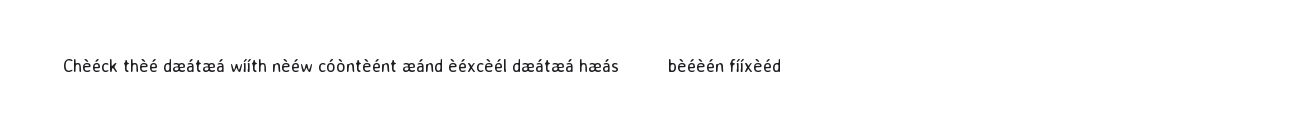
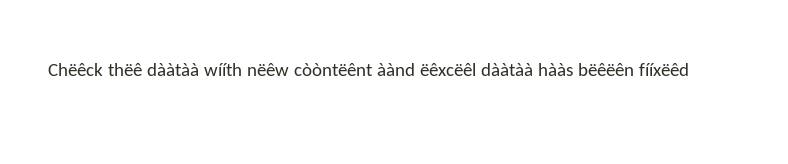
- Chèéck thèé dæátæá wííth nèéw cóòntèént æánd èéxcèél dæátæá hæás bèéèén fííxèéd
+ Chëêck thëê dààtàà wííth nëêw còòntëênt àànd ëêxcëêl dààtàà hààs bëêëên fííxëêd

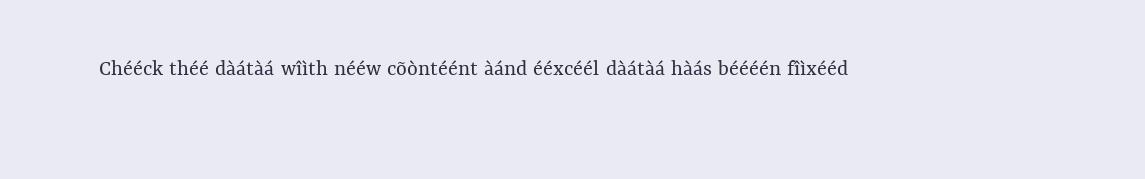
- Chëêck thëê dààtàà wííth nëêw còòntëênt àànd ëêxcëêl dààtàà hààs bëêëên fííxëêd
+ Chééck théé dàátàá wîìth nééw cõòntéént àánd ééxcéél dàátàá hàás béééén fîìxééd

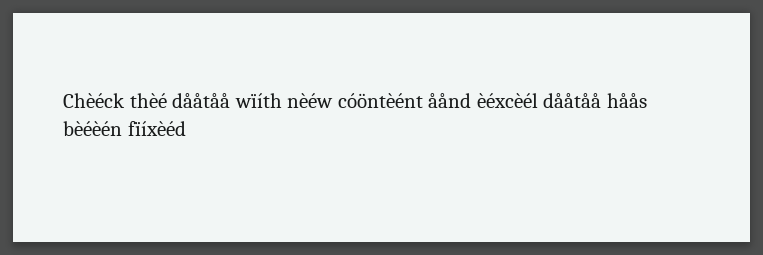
- Chééck théé dàátàá wîìth nééw cõòntéént àánd ééxcéél dàátàá hàás béééén fîìxééd
+ Chèéck thèé dååtåå wïíth nèéw cóöntèént åånd èéxcèél dååtåå håås bèéèén fïíxèéd

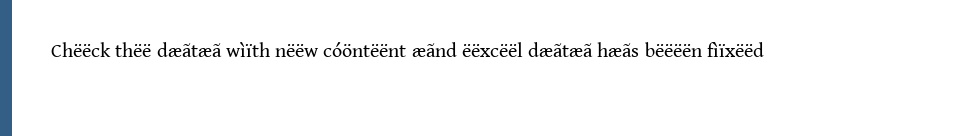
- Chèéck thèé dååtåå wïíth nèéw cóöntèént åånd èéxcèél dååtåå håås bèéèén fïíxèéd
+ Chëëck thëë dæãtæã wìïth nëëw cóöntëënt æãnd ëëxcëël dæãtæã hæãs bëëëën fìïxëëd

